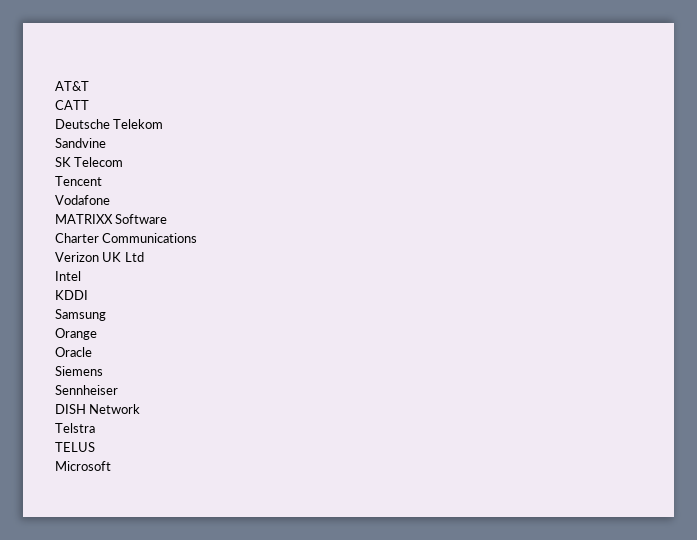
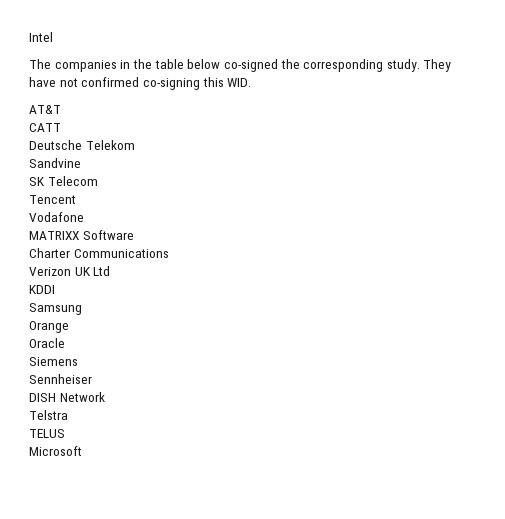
+ Intel
+ The companies in the table below co-signed the corresponding study. They have not confirmed co-signing this WID.
- Intel

